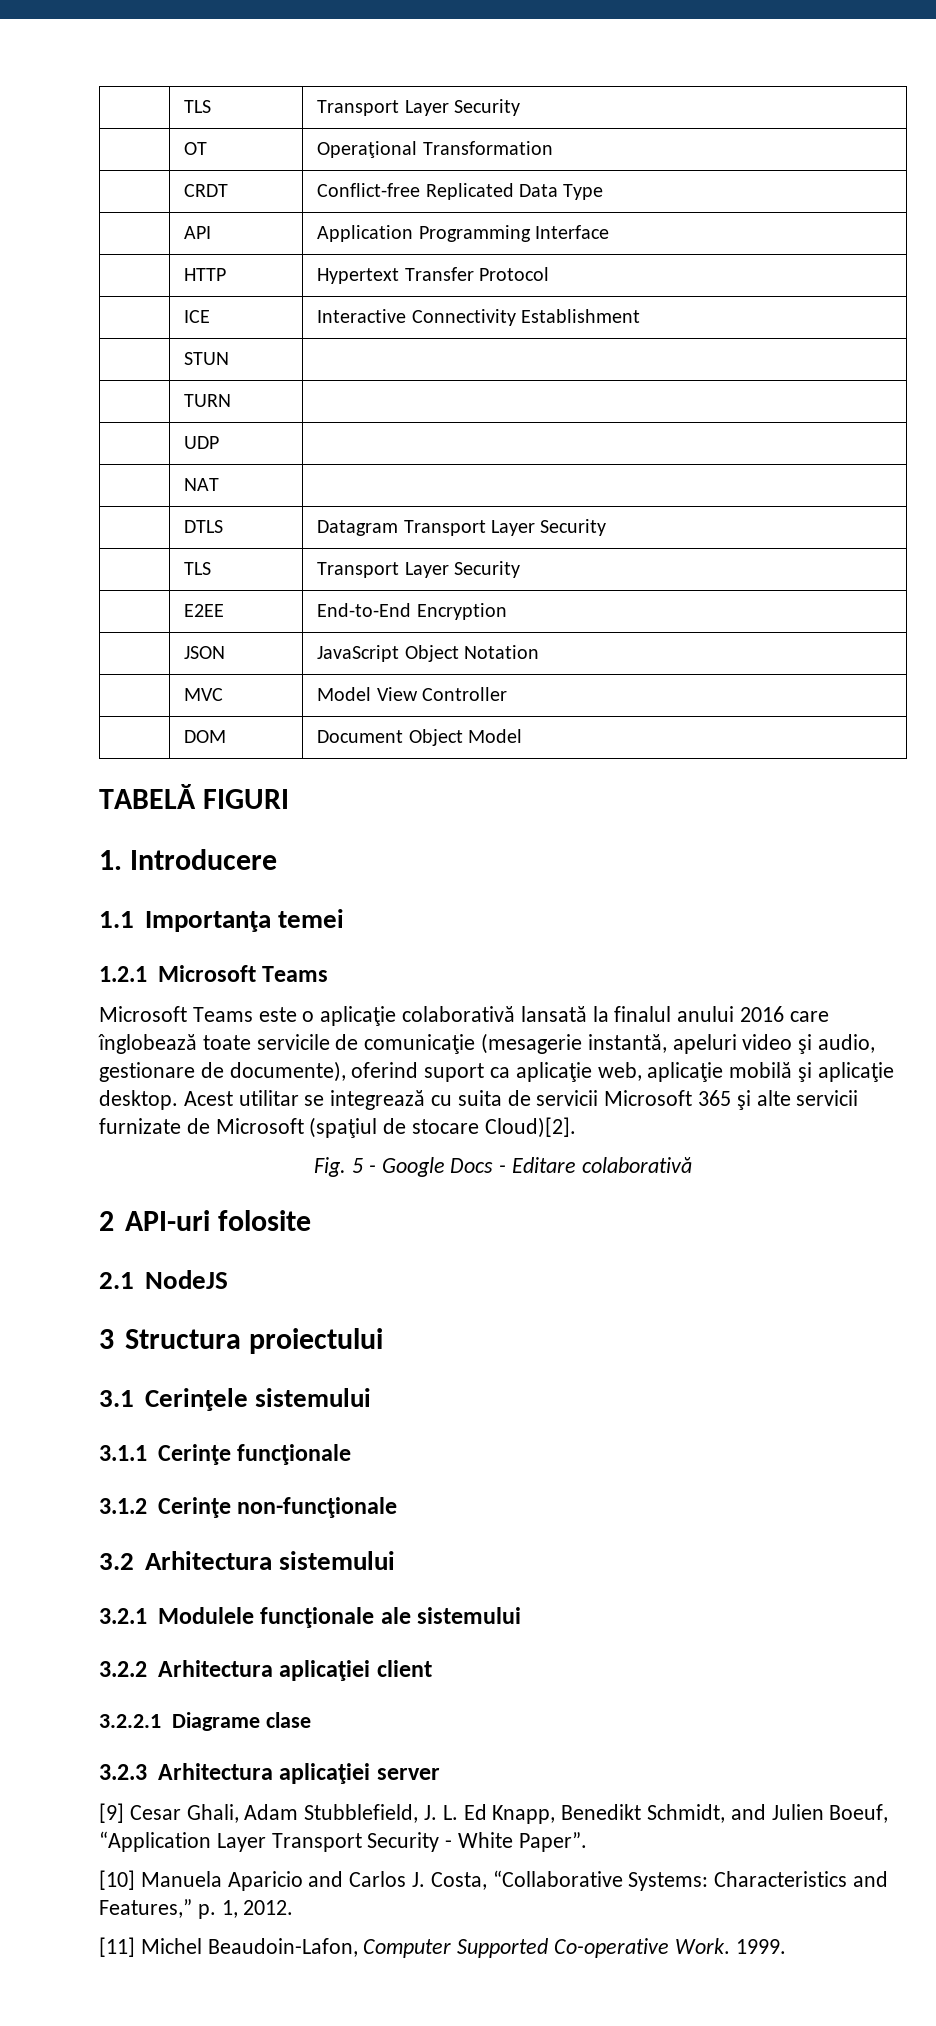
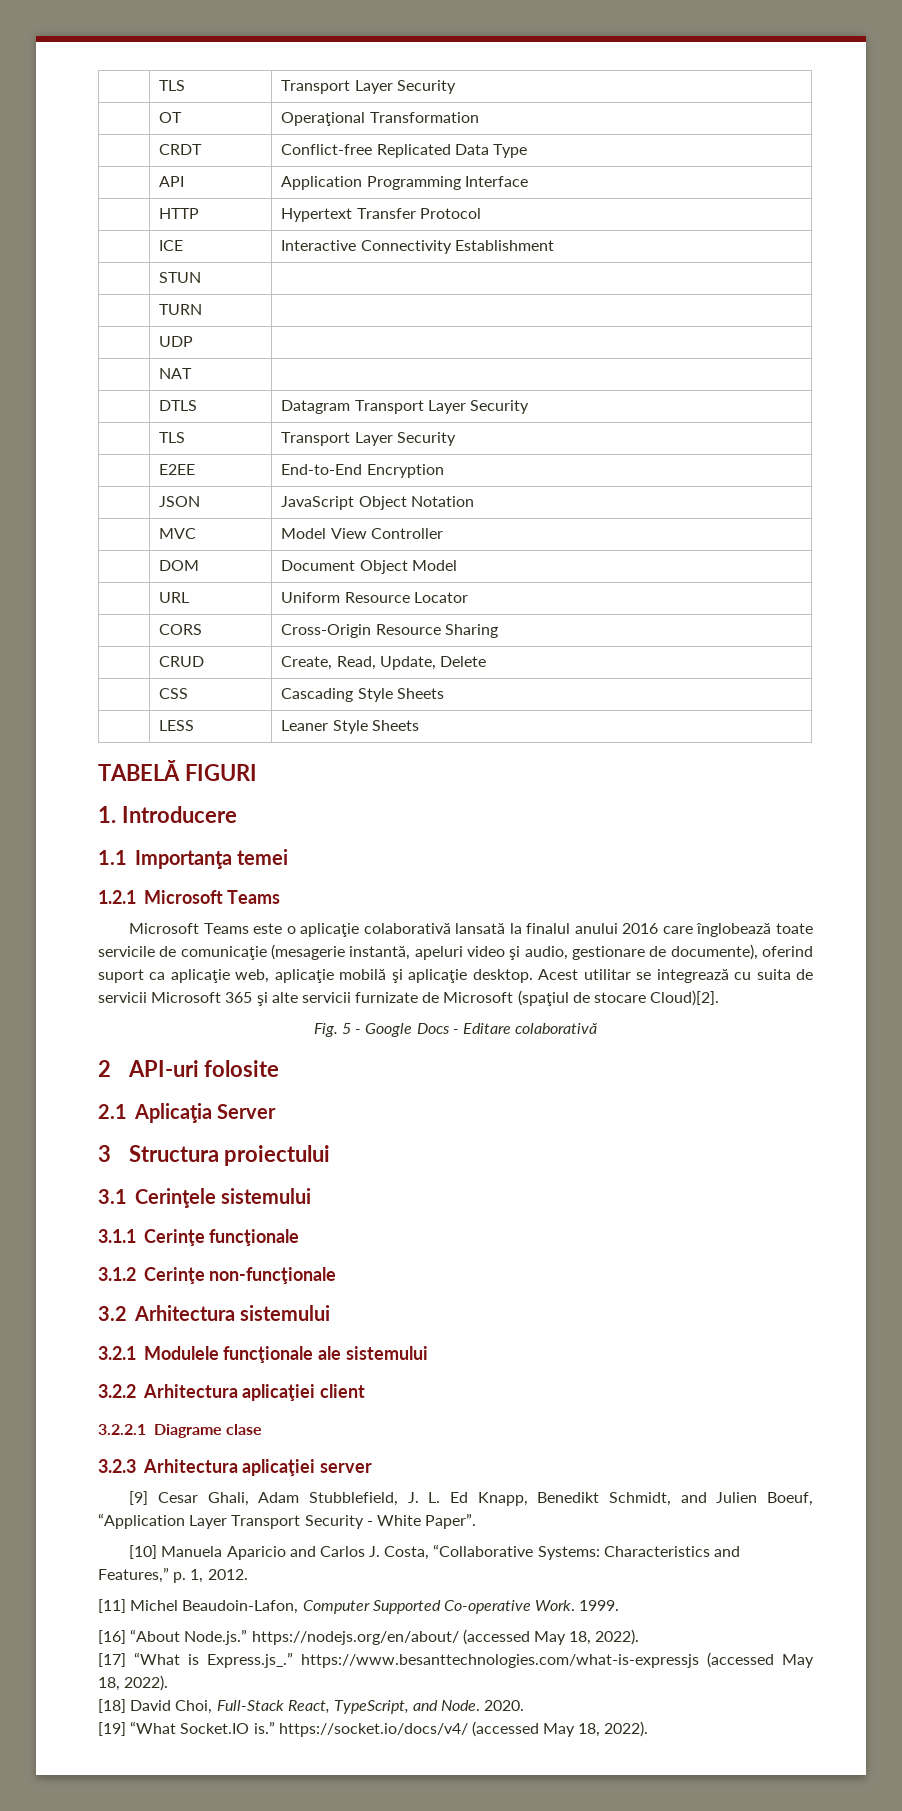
+ | URL | Uniform Resource Locator
+ | CORS | Cross-Origin Resource Sharing
+ | CRUD | Create, Read, Update, Delete
+ | CSS | Cascading Style Sheets
+ | LESS | Leaner Style Sheets
- 2.1 NodeJS
+ 2.1 Aplicaţia Server
+ [16] “About Node.js.” https://nodejs.org/en/about/ (accessed May 18, 2022).
+ [17] “What is Express.js_.” https://www.besanttechnologies.com/what-is-expressjs (accessed May 18, 2022).
+ [18] David Choi, Full-Stack React, TypeScript, and Node. 2020.
+ [19] “What Socket.IO is.” https://socket.io/docs/v4/ (accessed May 18, 2022).

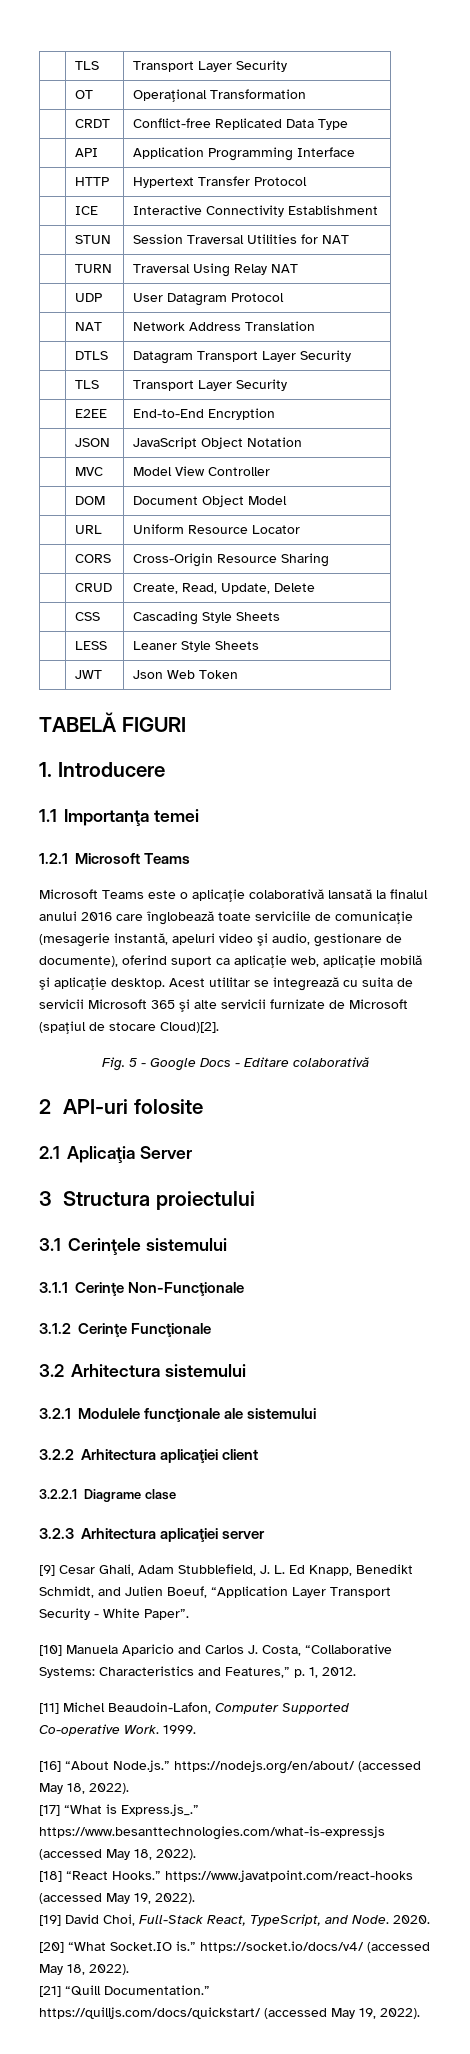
- | STUN |
- | TURN |
- | UDP |
- | NAT |
+ | STUN | Session Traversal Utilities for NAT
+ | TURN | Traversal Using Relay NAT
+ | UDP | User Datagram Protocol
+ | NAT | Network Address Translation
+ | JWT | Json Web Token
- Microsoft Teams este o aplicaţie colaborativă lansată la finalul anului 2016 care înglobează toate servicile de comunicaţie (mesagerie instantă, apeluri video şi audio, gestionare de documente), oferind suport ca aplicaţie web, aplicaţie mobilă şi aplicaţie desktop.
+ Microsoft Teams este o aplicaţie colaborativă lansată la finalul anului 2016 care înglobează toate serviciile de comunicaţie (mesagerie instantă, apeluri video şi audio, gestionare de documente), oferind suport ca aplicaţie web, aplicaţie mobilă şi aplicaţie desktop.
- 3.1.1 Cerinţe funcţionale
+ 3.1.1 Cerinţe Non-Funcţionale
- 3.1.2 Cerinţe non-funcţionale
+ 3.1.2 Cerinţe Funcţionale
- [18] David Choi, Full-Stack React, TypeScript, and Node.
+ [18] “React Hooks.” https://www.javatpoint.com/react-hooks (accessed May 19, 2022).
+ [19] David Choi, Full-Stack React, TypeScript, and Node.
- [19] “What Socket.IO is.” https://socket.io/docs/v4/ (accessed May 18, 2022).
+ [20] “What Socket.IO is.” https://socket.io/docs/v4/ (accessed May 18, 2022).
+ [21] “Quill Documentation.” https://quilljs.com/docs/quickstart/ (accessed May 19, 2022).

